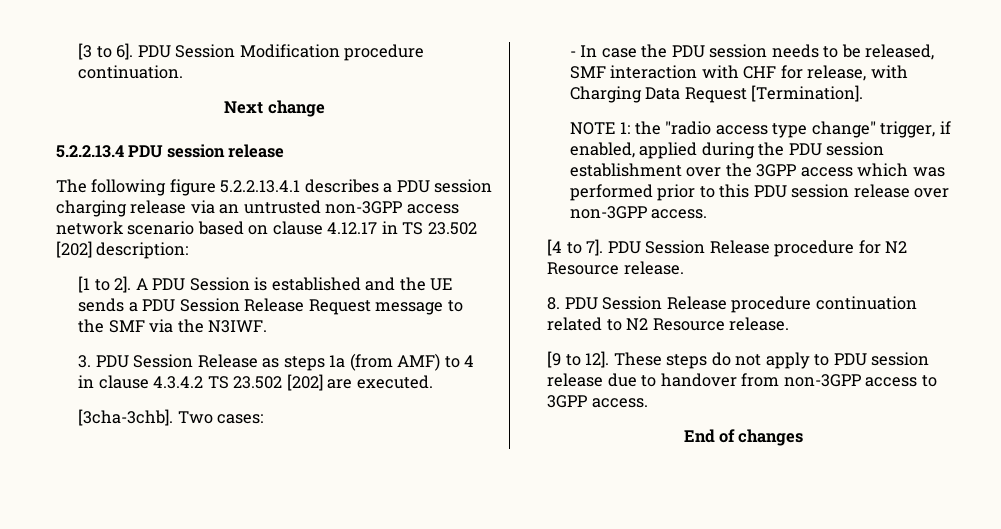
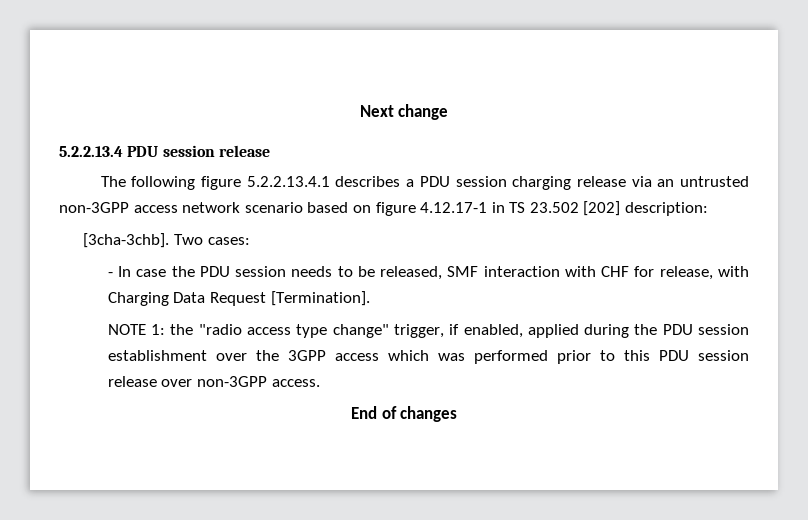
- [3 to 6]. PDU Session Modification procedure continuation.
- The following figure 5.2.2.13.4.1 describes a PDU session charging release via an untrusted non-3GPP access network scenario based on clause 4.12.17 in TS 23.502 [202] description:
+ The following figure 5.2.2.13.4.1 describes a PDU session charging release via an untrusted non-3GPP access network scenario based on figure 4.12.17-1 in TS 23.502 [202] description:
- [1 to 2]. A PDU Session is established and the UE sends a PDU Session Release Request message to the SMF via the N3IWF.
- 3. PDU Session Release as steps 1a (from AMF) to 4 in clause 4.3.4.2 TS 23.502 [202] are executed.
- [4 to 7]. PDU Session Release procedure for N2 Resource release.
- 8. PDU Session Release procedure continuation related to N2 Resource release.
- [9 to 12]. These steps do not apply to PDU session release due to handover from non-3GPP access to 3GPP access.

